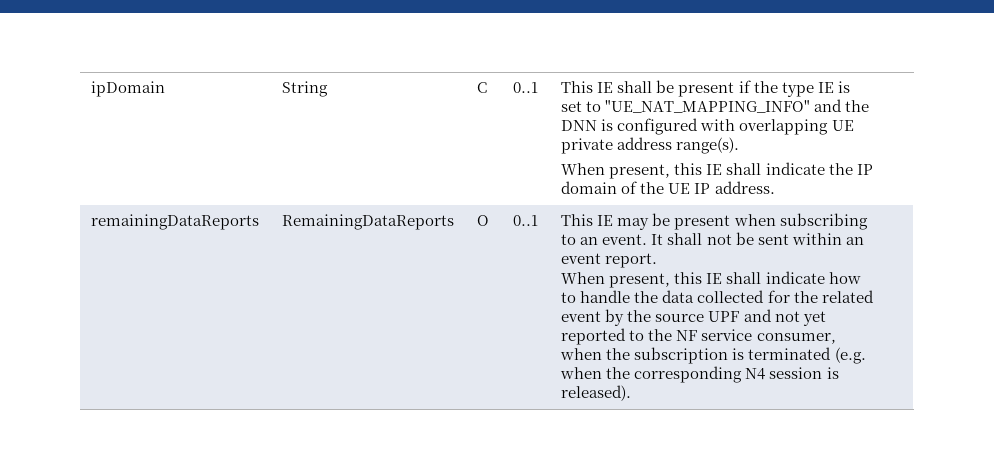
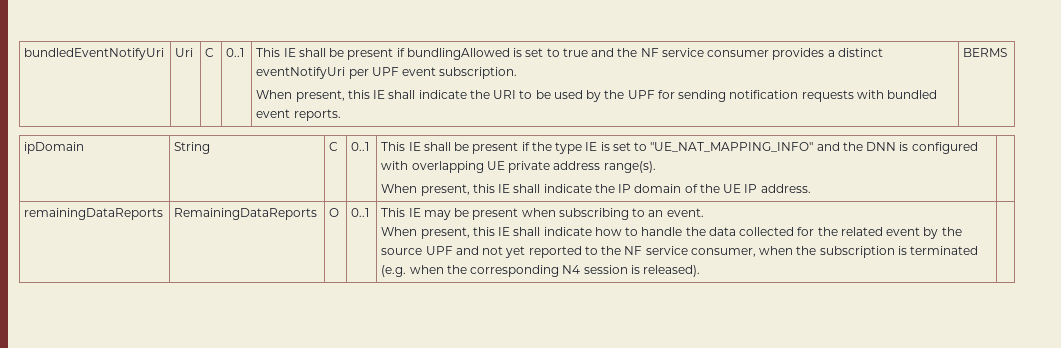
+ bundledEventNotifyUri | Uri | C | 0..1 | This IE shall be present if bundlingAllowed is set to true and the NF service consumer provides a distinct eventNotifyUri per UPF event subscription.
+ When present, this IE shall indicate the URI to be used by the UPF for sending notification requests with bundled event reports. | BERMS
- It shall not be sent within an event report.

